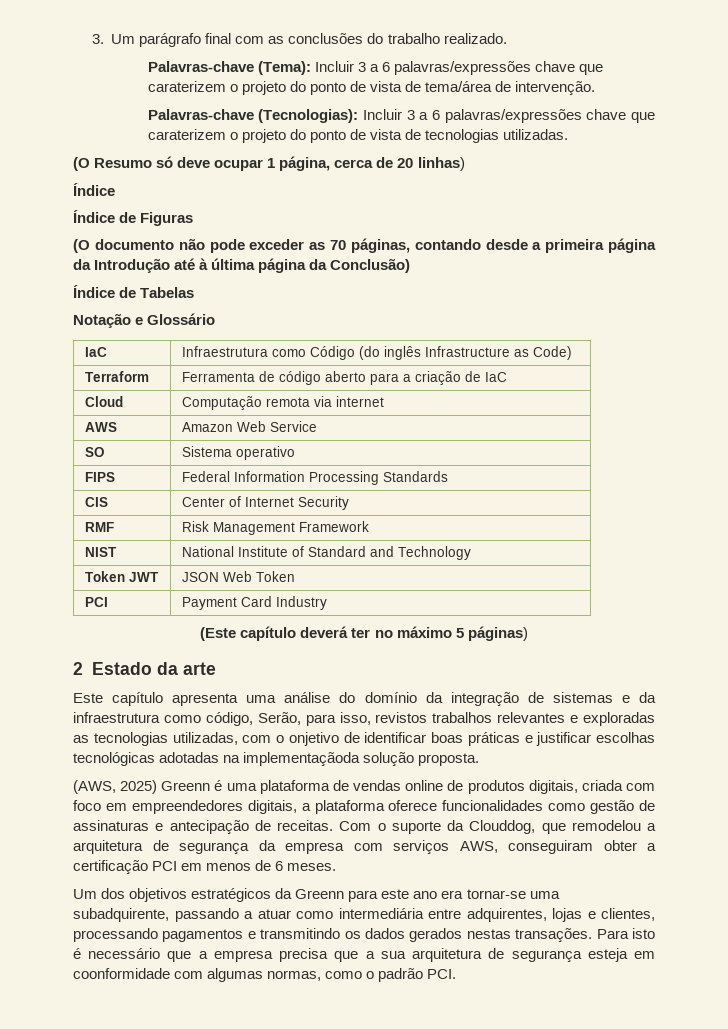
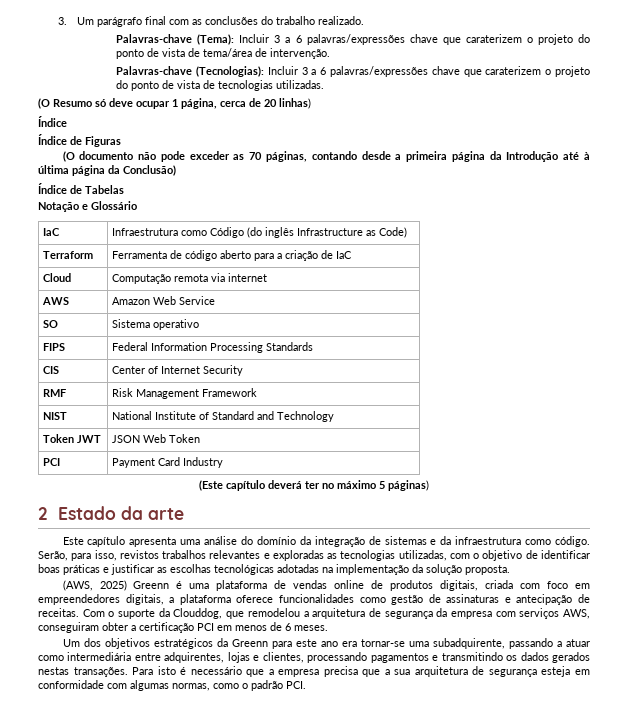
- Este capítulo apresenta uma análise do domínio da integração de sistemas e da infraestrutura como código, Serão, para isso, revistos trabalhos relevantes e exploradas as tecnologias utilizadas, com o onjetivo de identificar boas práticas e justificar escolhas tecnológicas adotadas na implementaçãoda solução proposta.
+ Este capítulo apresenta uma análise do domínio da integração de sistemas e da infraestrutura como código. Serão, para isso, revistos trabalhos relevantes e exploradas as tecnologias utilizadas, com o objetivo de identificar boas práticas e justificar as escolhas tecnológicas adotadas na implementação da solução proposta.
- Para isto é necessário que a empresa precisa que a sua arquitetura de segurança esteja em coonformidade com algumas normas, como o padrão PCI.
+ Para isto é necessário que a empresa precisa que a sua arquitetura de segurança esteja em conformidade com algumas normas, como o padrão PCI.

